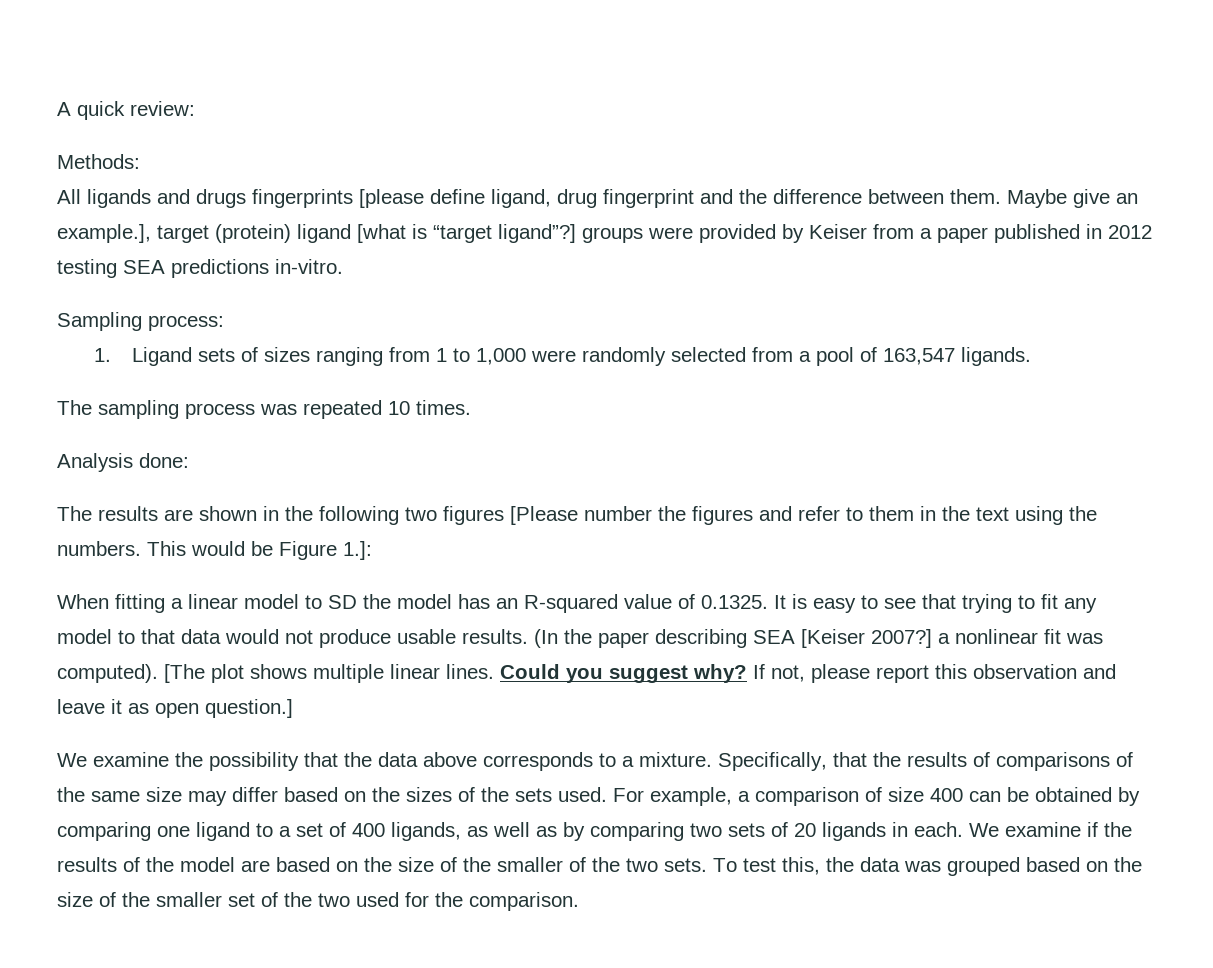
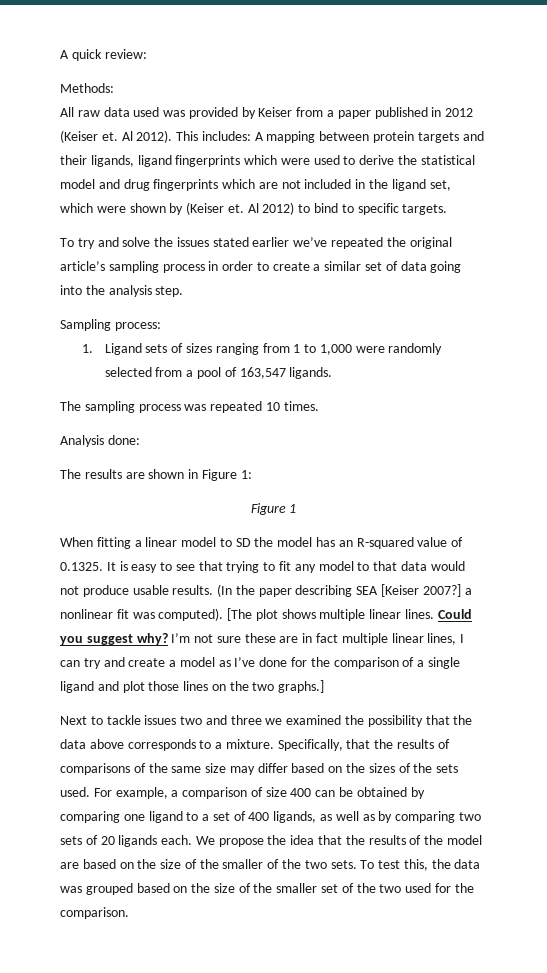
- All ligands and drugs fingerprints [please define ligand, drug fingerprint and the difference between them. Maybe give an example.], target (protein) ligand [what is “target ligand”?] groups were provided by Keiser from a paper published in 2012 testing SEA predictions in-vitro.
+ All raw data used was provided by Keiser from a paper published in 2012 (Keiser et. Al 2012). This includes: A mapping between protein targets and their ligands, ligand fingerprints which were used to derive the statistical model and drug fingerprints which are not included in the ligand set, which were shown by (Keiser et. Al 2012) to bind to specific targets.
+ To try and solve the issues stated earlier we’ve repeated the original article’s sampling process in order to create a similar set of data going into the analysis step.
- The results are shown in the following two figures [Please number the figures and refer to them in the text using the numbers. This would be Figure 1.]:
+ The results are shown in Figure 1:
+ Figure 1
- If not, please report this observation and leave it as open question.]
- We examine the possibility that the data above corresponds to a mixture.
+ I’m not sure these are in fact multiple linear lines, I can try and create a model as I’ve done for the comparison of a single ligand and plot those lines on the two graphs.]
+ Next to tackle issues two and three we examined the possibility that the data above corresponds to a mixture.
- For example, a comparison of size 400 can be obtained by comparing one ligand to a set of 400 ligands, as well as by comparing two sets of 20 ligands in each.
+ For example, a comparison of size 400 can be obtained by comparing one ligand to a set of 400 ligands, as well as by comparing two sets of 20 ligands each.
- We examine if the results of the model are based on the size of the smaller of the two sets.
+ We propose the idea that the results of the model are based on the size of the smaller of the two sets.

